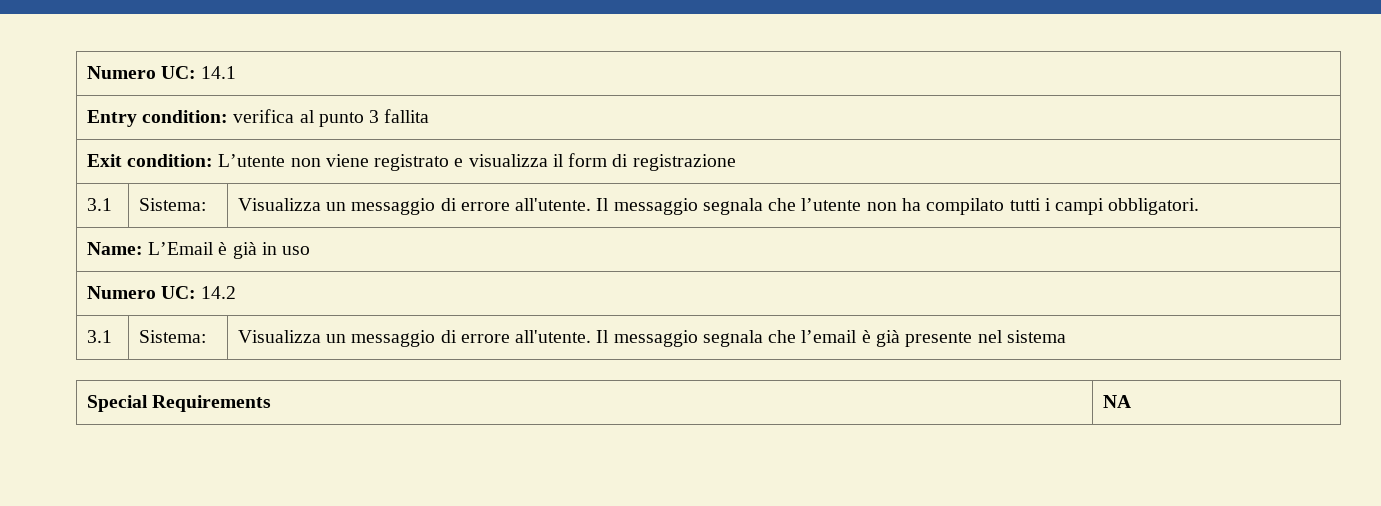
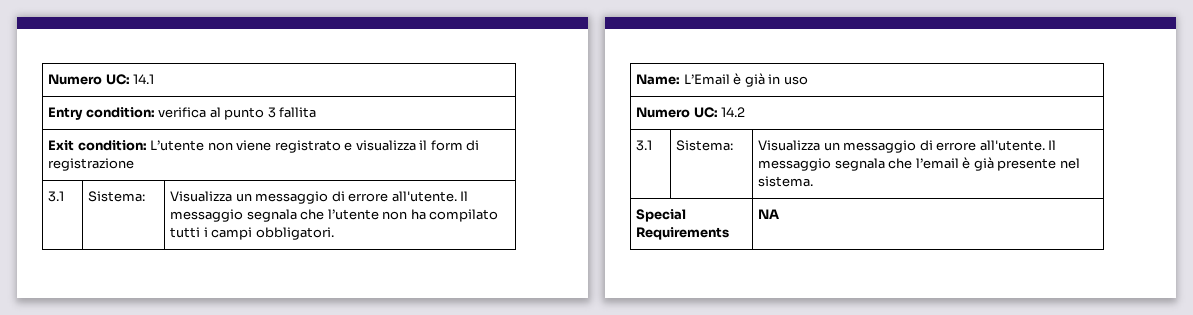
- 3.1 | Sistema: | Visualizza un messaggio di errore all'utente. Il messaggio segnala che l’email è già presente nel sistema
+ 3.1 | Sistema: | Visualizza un messaggio di errore all'utente. Il messaggio segnala che l’email è già presente nel sistema.

